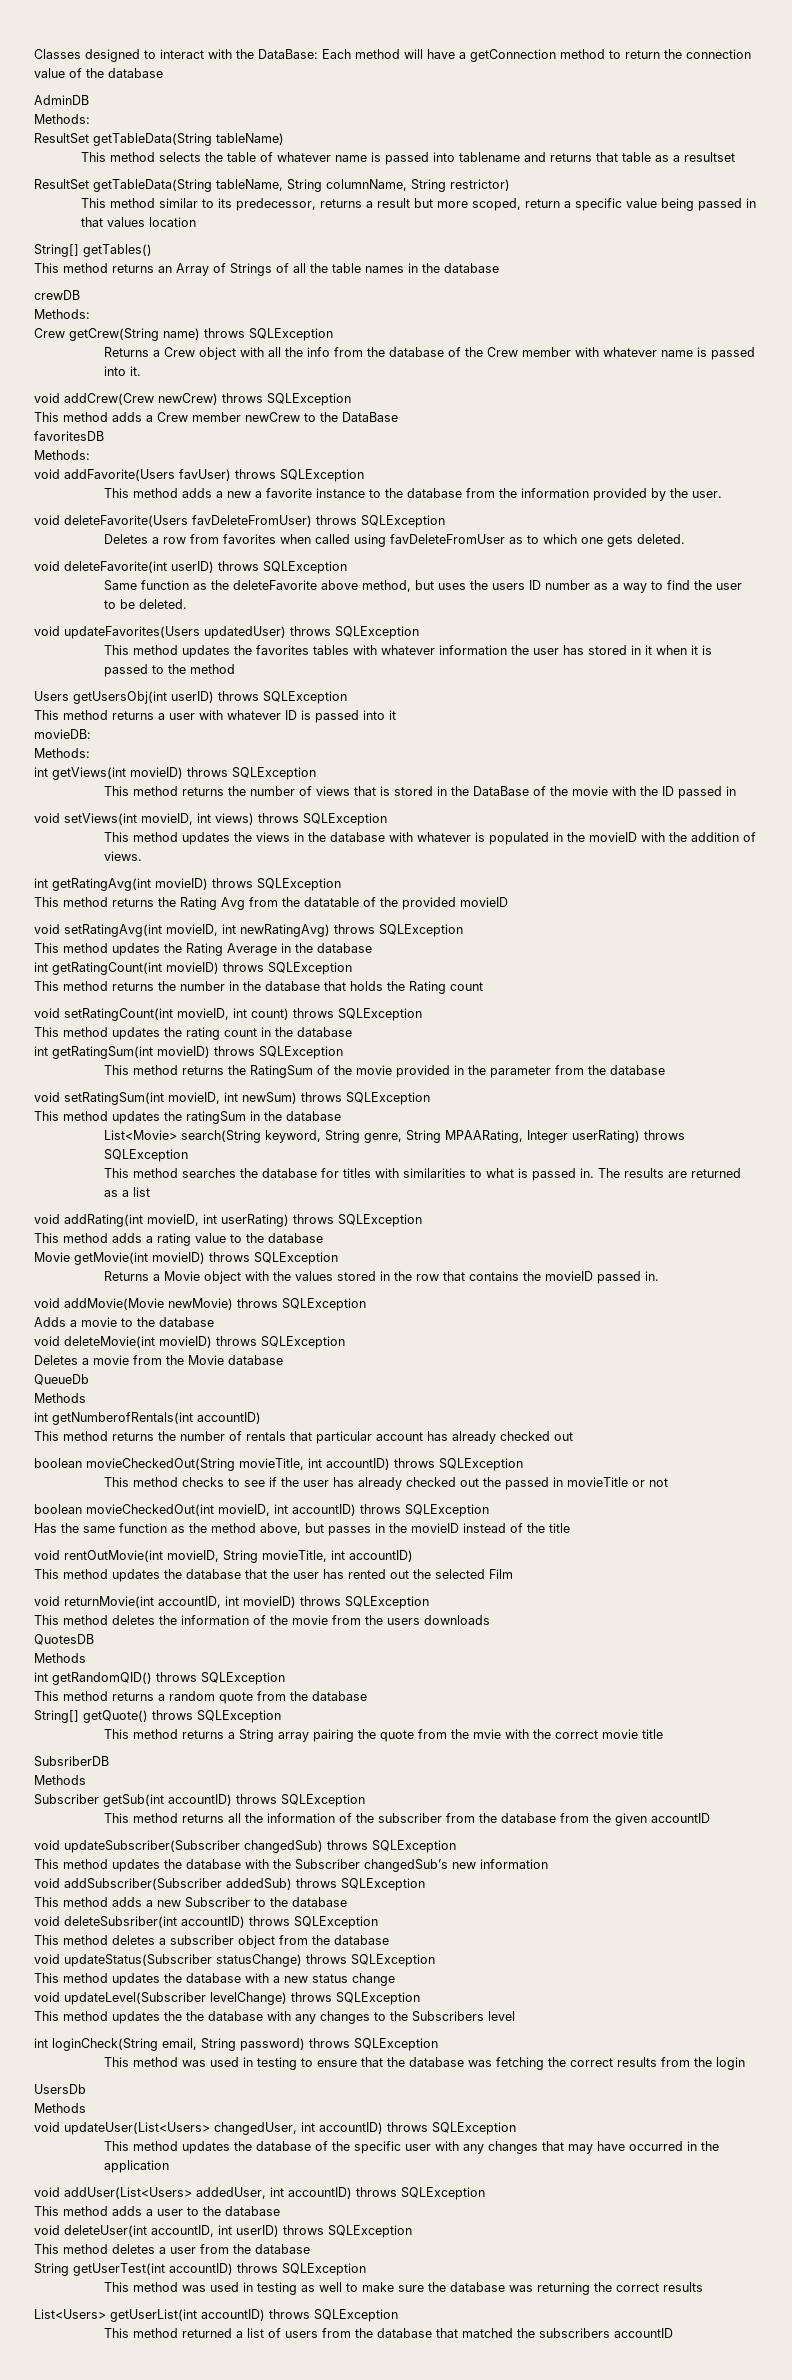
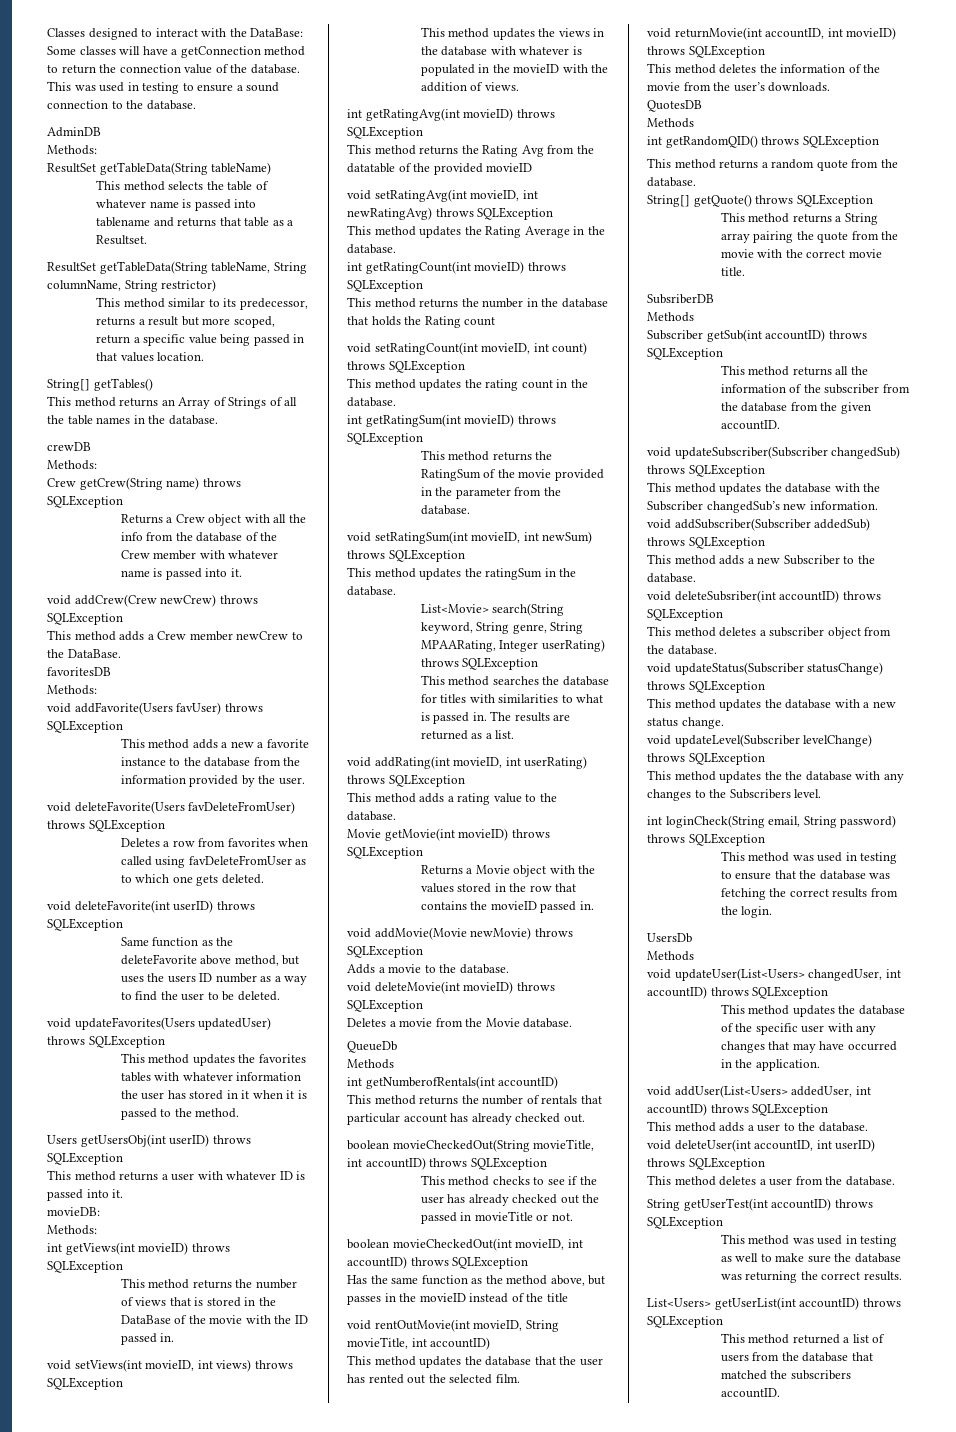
- Classes designed to interact with the DataBase: Each method will have a getConnection method to return the connection value of the database
+ Classes designed to interact with the DataBase: Some classes will have a getConnection method to return the connection value of the database. This was used in testing to ensure a sound connection to the database.
- This method selects the table of whatever name is passed into tablename and returns that table as a resultset
+ This method selects the table of whatever name is passed into tablename and returns that table as a Resultset.
- This method similar to its predecessor, returns a result but more scoped, return a specific value being passed in that values location
+ This method similar to its predecessor, returns a result but more scoped, return a specific value being passed in that values location.
- This method returns an Array of Strings of all the table names in the database
+ This method returns an Array of Strings of all the table names in the database.
- This method adds a Crew member newCrew to the DataBase
+ This method adds a Crew member newCrew to the DataBase.
- This method updates the favorites tables with whatever information the user has stored in it when it is passed to the method
+ This method updates the favorites tables with whatever information the user has stored in it when it is passed to the method.
- This method returns a user with whatever ID is passed into it
+ This method returns a user with whatever ID is passed into it.
- This method returns the number of views that is stored in the DataBase of the movie with the ID passed in
+ This method returns the number of views that is stored in the DataBase of the movie with the ID passed in.
- This method updates the Rating Average in the database
+ This method updates the Rating Average in the database.
- This method updates the rating count in the database
+ This method updates the rating count in the database.
- This method returns the RatingSum of the movie provided in the parameter from the database
+ This method returns the RatingSum of the movie provided in the parameter from the database.
- This method updates the ratingSum in the database
+ This method updates the ratingSum in the database.
- The results are returned as a list
+ The results are returned as a list.
- This method adds a rating value to the database
+ This method adds a rating value to the database.
- Adds a movie to the database
+ Adds a movie to the database.
- Deletes a movie from the Movie database
+ Deletes a movie from the Movie database.
- This method returns the number of rentals that particular account has already checked out
+ This method returns the number of rentals that particular account has already checked out.
- This method checks to see if the user has already checked out the passed in movieTitle or not
+ This method checks to see if the user has already checked out the passed in movieTitle or not.
- This method updates the database that the user has rented out the selected Film
+ This method updates the database that the user has rented out the selected film.
- This method deletes the information of the movie from the users downloads
+ This method deletes the information of the movie from the user’s downloads.
- This method returns a random quote from the database
+ This method returns a random quote from the database.
- This method returns a String array pairing the quote from the mvie with the correct movie title
+ This method returns a String array pairing the quote from the movie with the correct movie title.
- This method returns all the information of the subscriber from the database from the given accountID
+ This method returns all the information of the subscriber from the database from the given accountID.
- This method updates the database with the Subscriber changedSub’s new information
+ This method updates the database with the Subscriber changedSub’s new information.
- This method adds a new Subscriber to the database
+ This method adds a new Subscriber to the database.
- This method deletes a subscriber object from the database
+ This method deletes a subscriber object from the database.
- This method updates the database with a new status change
+ This method updates the database with a new status change.
- This method updates the the database with any changes to the Subscribers level
+ This method updates the the database with any changes to the Subscribers level.
- This method was used in testing to ensure that the database was fetching the correct results from the login
+ This method was used in testing to ensure that the database was fetching the correct results from the login.
- This method updates the database of the specific user with any changes that may have occurred in the application
+ This method updates the database of the specific user with any changes that may have occurred in the application.
- This method adds a user to the database
+ This method adds a user to the database.
- This method deletes a user from the database
+ This method deletes a user from the database.
- This method was used in testing as well to make sure the database was returning the correct results
+ This method was used in testing as well to make sure the database was returning the correct results.
- This method returned a list of users from the database that matched the subscribers accountID
+ This method returned a list of users from the database that matched the subscribers accountID.

